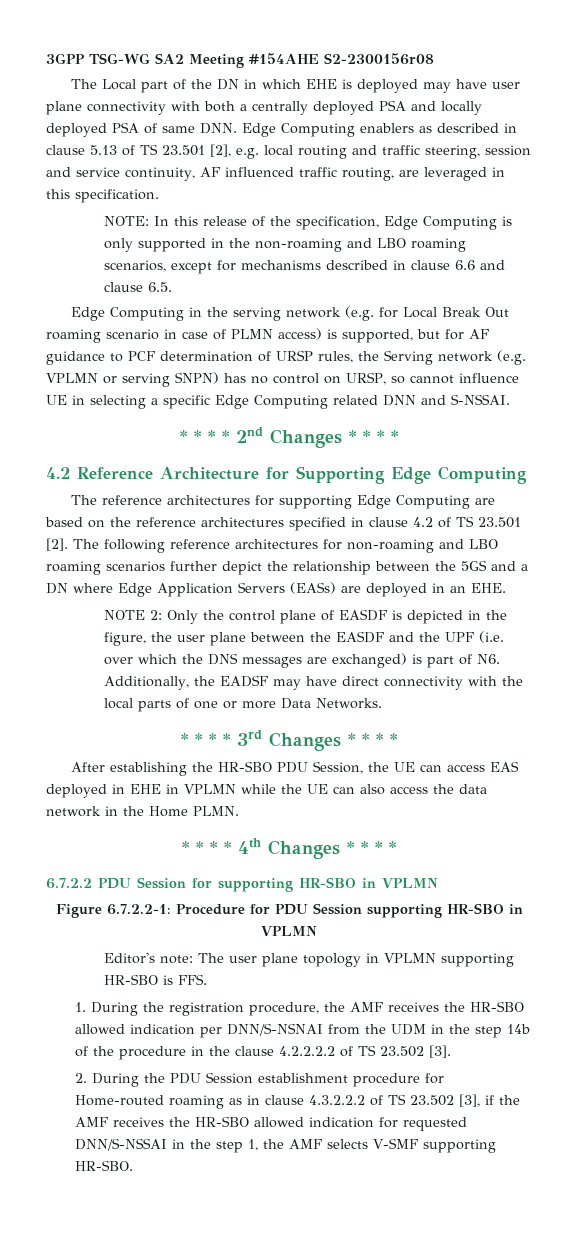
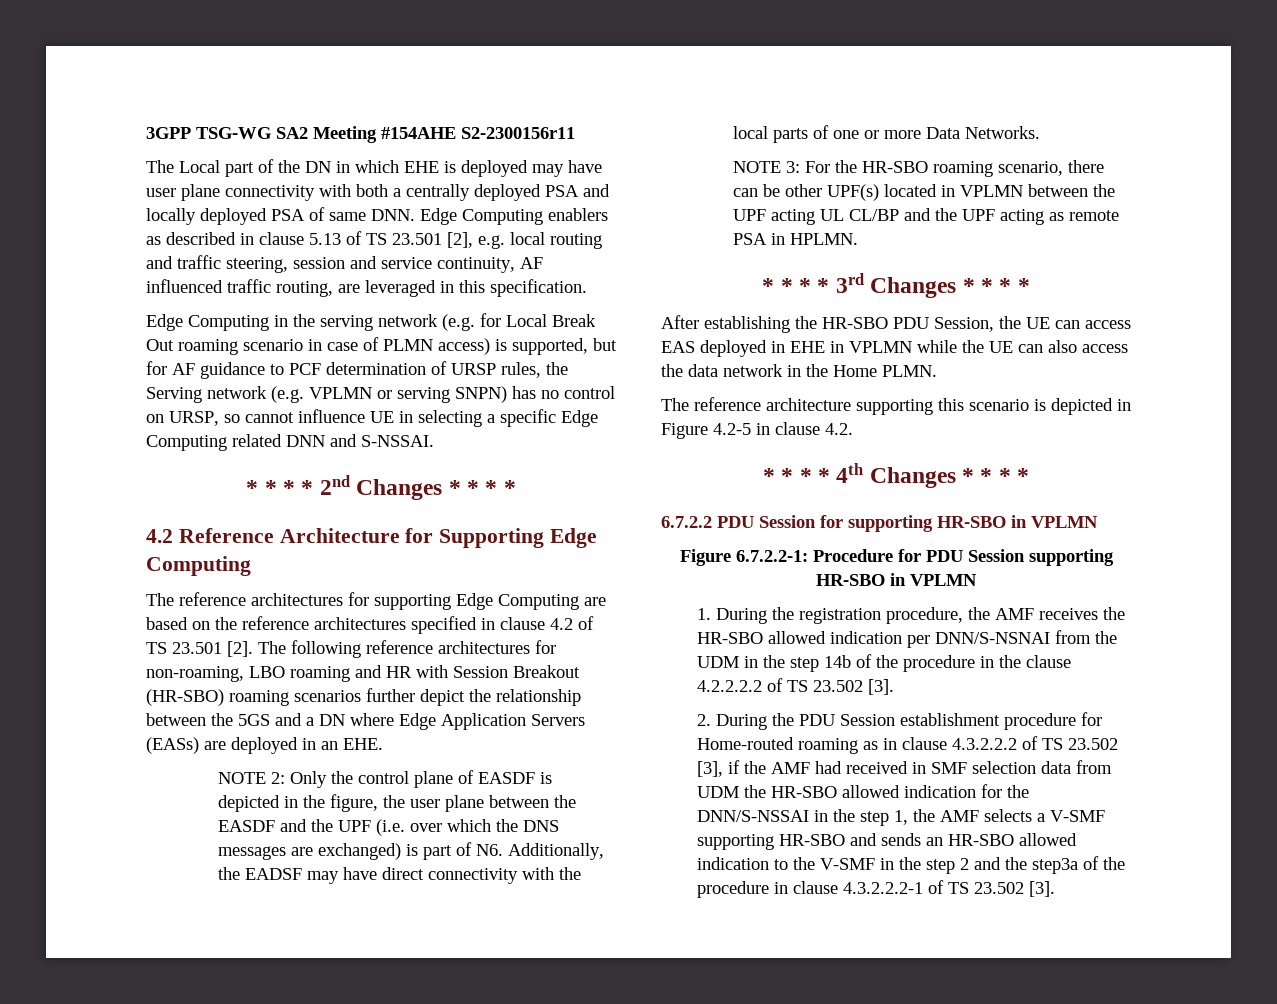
- 3GPP TSG-WG SA2 Meeting #154AHE S2-2300156r08
+ 3GPP TSG-WG SA2 Meeting #154AHE S2-2300156r11
- NOTE: In this release of the specification, Edge Computing is only supported in the non-roaming and LBO roaming scenarios, except for mechanisms described in clause 6.6 and clause 6.5.
- The following reference architectures for non-roaming and LBO roaming scenarios further depict the relationship between the 5GS and a DN where Edge Application Servers (EASs) are deployed in an EHE.
+ The following reference architectures for non-roaming, LBO roaming and HR with Session Breakout (HR-SBO) roaming scenarios further depict the relationship between the 5GS and a DN where Edge Application Servers (EASs) are deployed in an EHE.
+ NOTE 3: For the HR-SBO roaming scenario, there can be other UPF(s) located in VPLMN between the UPF acting UL CL/BP and the UPF acting as remote PSA in HPLMN.
+ The reference architecture supporting this scenario is depicted in Figure 4.2-5 in clause 4.2.
- Editor's note: The user plane topology in VPLMN supporting HR-SBO is FFS.
- 2. During the PDU Session establishment procedure for Home-routed roaming as in clause 4.3.2.2.2 of TS 23.502 [3], if the AMF receives the HR-SBO allowed indication for requested DNN/S-NSSAI in the step 1, the AMF selects V-SMF supporting HR-SBO.
+ 2. During the PDU Session establishment procedure for Home-routed roaming as in clause 4.3.2.2.2 of TS 23.502 [3], if the AMF had received in SMF selection data from UDM the HR-SBO allowed indication for the DNN/S-NSSAI in the step 1, the AMF selects a V-SMF supporting HR-SBO and sends an HR-SBO allowed indication to the V-SMF in the step 2 and the step3a of the procedure in clause 4.3.2.2.2-1 of TS 23.502 [3].

